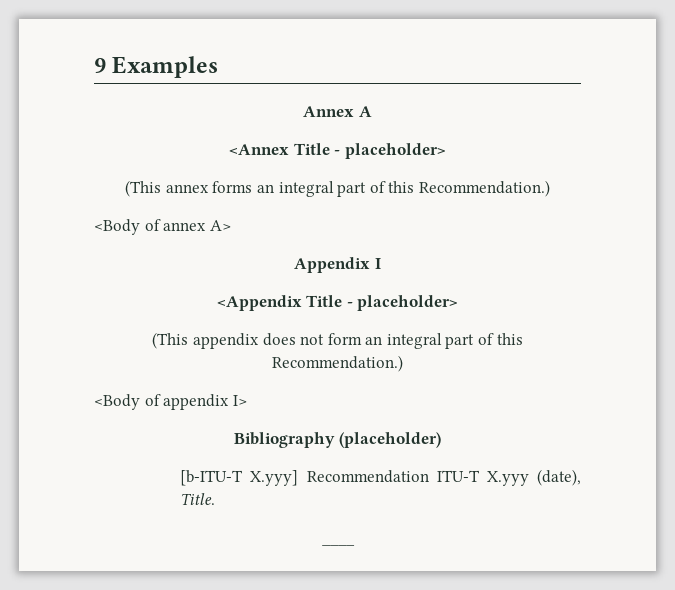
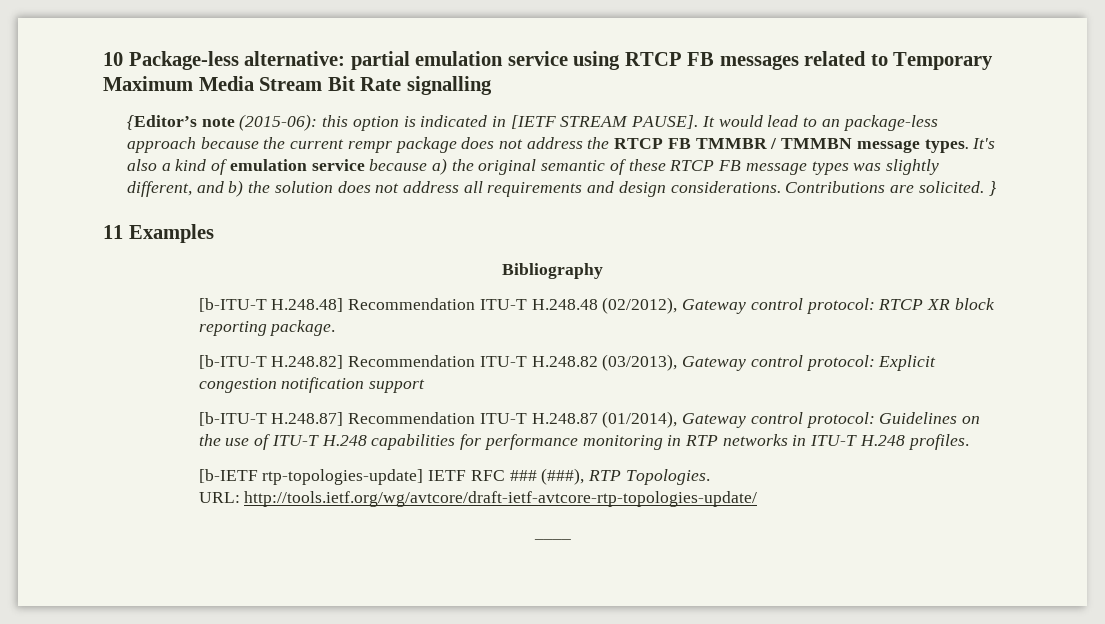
- 9 Examples
- Annex A
- <Annex Title - placeholder>
- (This annex forms an integral part of this Recommendation.)
- <Body of annex A>
- Appendix I
- <Appendix Title - placeholder>
- (This appendix does not form an integral part of this Recommendation.)
- <Body of appendix I>
+ 10 Package-less alternative: partial emulation service using RTCP FB messages related to Temporary Maximum Media Stream Bit Rate signalling
+ {Editor’s note (2015-06): this option is indicated in [IETF STREAM PAUSE]. It would lead to an package-less approach because the current rempr package does not address the RTCP FB TMMBR / TMMBN message types. It's also a kind of emulation service because a) the original semantic of these RTCP FB message types was slightly different, and b) the solution does not address all requirements and design considerations. Contributions are solicited. }
+ 11 Examples
- Bibliography (placeholder)
- [b-ITU-T X.yyy] Recommendation ITU-T X.yyy (date), Title.
+ Bibliography
+ [b-ITU-T H.248.48] Recommendation ITU-T H.248.48 (02/2012), Gateway control protocol: RTCP XR block reporting package.
+ [b-ITU-T H.248.82] Recommendation ITU-T H.248.82 (03/2013), Gateway control protocol: Explicit congestion notification support
+ [b-ITU-T H.248.87] Recommendation ITU-T H.248.87 (01/2014), Gateway control protocol: Guidelines on the use of ITU-T H.248 capabilities for performance monitoring in RTP networks in ITU-T H.248 profiles.
+ [b-IETF rtp-topologies-update] IETF RFC ### (###), RTP Topologies.
+ URL: http://tools.ietf.org/wg/avtcore/draft-ietf-avtcore-rtp-topologies-update/

